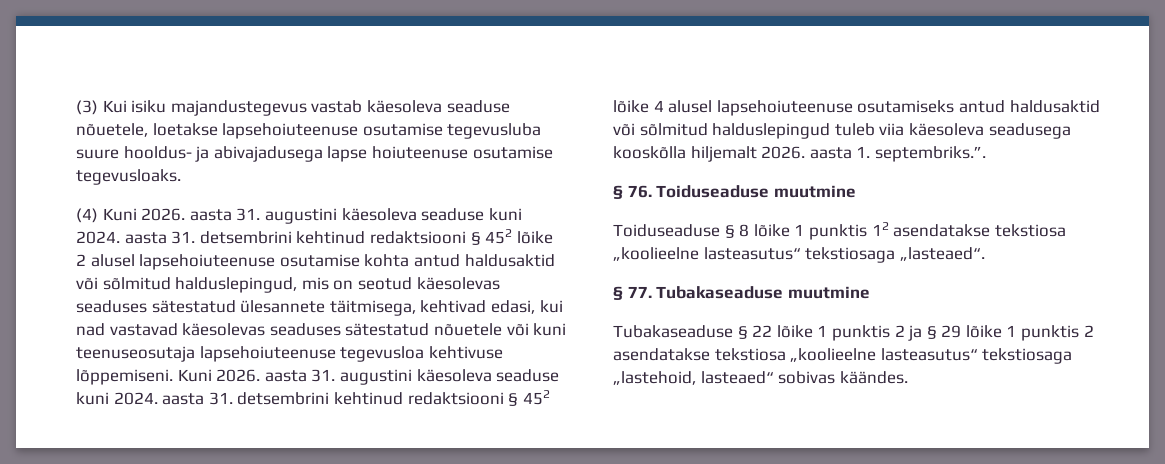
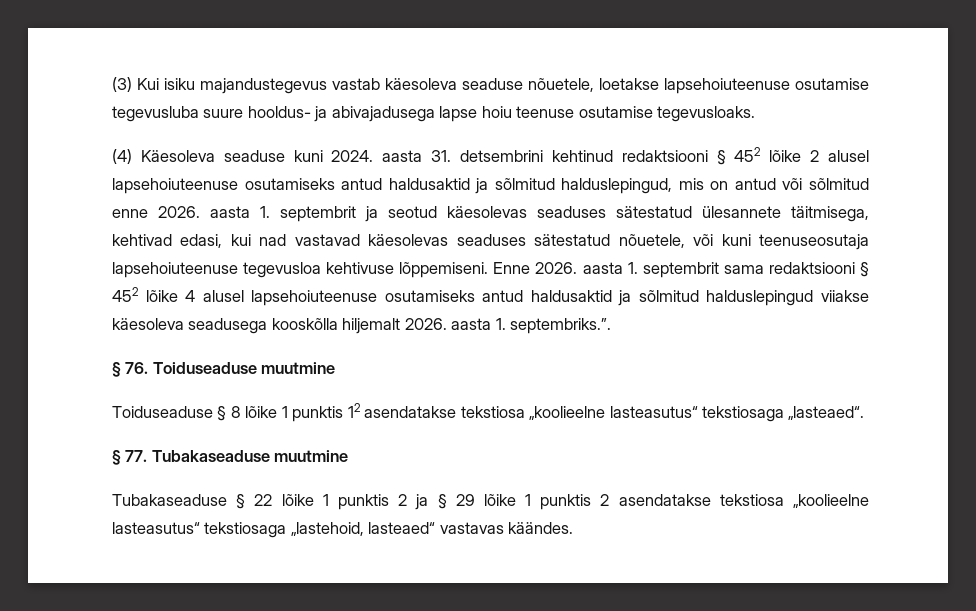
- (3) Kui isiku majandustegevus vastab käesoleva seaduse nõuetele, loetakse lapsehoiuteenuse osutamise tegevusluba suure hooldus- ja abivajadusega lapse hoiuteenuse osutamise tegevusloaks.
+ (3) Kui isiku majandustegevus vastab käesoleva seaduse nõuetele, loetakse lapsehoiuteenuse osutamise tegevusluba suure hooldus- ja abivajadusega lapse hoiu teenuse osutamise tegevusloaks.
- (4) Kuni 2026. aasta 31. augustini käesoleva seaduse kuni 2024. aasta 31. detsembrini kehtinud redaktsiooni § 452 lõike 2 alusel lapsehoiuteenuse osutamise kohta antud haldusaktid või sõlmitud halduslepingud, mis on seotud käesolevas seaduses sätestatud ülesannete täitmisega, kehtivad edasi, kui nad vastavad käesolevas seaduses sätestatud nõuetele või kuni teenuseosutaja lapsehoiuteenuse tegevusloa kehtivuse lõppemiseni.
+ (4) Käesoleva seaduse kuni 2024. aasta 31. detsembrini kehtinud redaktsiooni § 452 lõike 2 alusel lapsehoiuteenuse osutamiseks antud haldusaktid ja sõlmitud halduslepingud, mis on antud või sõlmitud enne 2026. aasta 1. septembrit ja seotud käesolevas seaduses sätestatud ülesannete täitmisega, kehtivad edasi, kui nad vastavad käesolevas seaduses sätestatud nõuetele, või kuni teenuseosutaja lapsehoiuteenuse tegevusloa kehtivuse lõppemiseni.
- Kuni 2026. aasta 31. augustini käesoleva seaduse kuni 2024. aasta 31. detsembrini kehtinud redaktsiooni § 452 lõike 4 alusel lapsehoiuteenuse osutamiseks antud haldusaktid või sõlmitud halduslepingud tuleb viia käesoleva seadusega kooskõlla hiljemalt 2026. aasta 1. septembriks.”.
+ Enne 2026. aasta 1. septembrit sama redaktsiooni § 452 lõike 4 alusel lapsehoiuteenuse osutamiseks antud haldusaktid ja sõlmitud halduslepingud viiakse käesoleva seadusega kooskõlla hiljemalt 2026. aasta 1. septembriks.”.
- Tubakaseaduse § 22 lõike 1 punktis 2 ja § 29 lõike 1 punktis 2 asendatakse tekstiosa „koolieelne lasteasutus“ tekstiosaga „lastehoid, lasteaed“ sobivas käändes.
+ Tubakaseaduse § 22 lõike 1 punktis 2 ja § 29 lõike 1 punktis 2 asendatakse tekstiosa „koolieelne lasteasutus“ tekstiosaga „lastehoid, lasteaed“ vastavas käändes.

